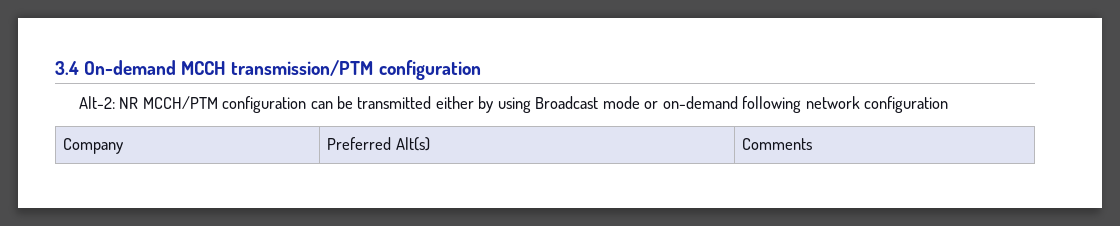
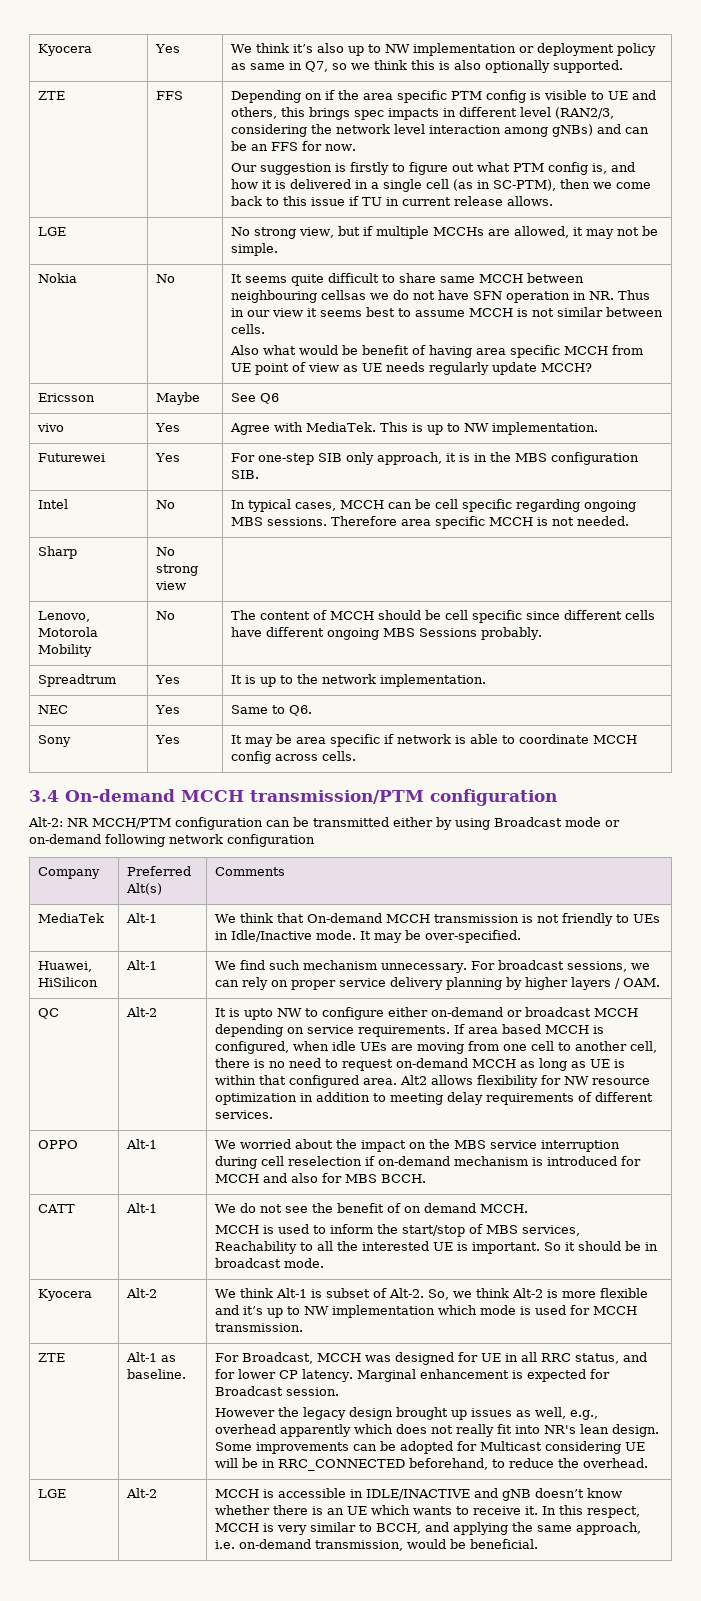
+ Kyocera | Yes | We think it’s also up to NW implementation or deployment policy as same in Q7, so we think this is also optionally supported.
+ ZTE | FFS | Depending on if the area specific PTM config is visible to UE and others, this brings spec impacts in different level (RAN2/3, considering the network level interaction among gNBs) and can be an FFS for now.
+ Our suggestion is firstly to figure out what PTM config is, and how it is delivered in a single cell (as in SC-PTM), then we come back to this issue if TU in current release allows.
+ LGE | | No strong view, but if multiple MCCHs are allowed, it may not be simple.
+ Nokia | No | It seems quite difficult to share same MCCH between neighbouring cellsas we do not have SFN operation in NR. Thus in our view it seems best to assume MCCH is not similar between cells.
+ Also what would be benefit of having area specific MCCH from UE point of view as UE needs regularly update MCCH?
+ Ericsson | Maybe | See Q6
+ vivo | Yes | Agree with MediaTek. This is up to NW implementation.
+ Futurewei | Yes | For one-step SIB only approach, it is in the MBS configuration SIB.
+ Intel | No | In typical cases, MCCH can be cell specific regarding ongoing MBS sessions. Therefore area specific MCCH is not needed.
+ Sharp | No strong view |
+ Lenovo, Motorola Mobility | No | The content of MCCH should be cell specific since different cells have different ongoing MBS Sessions probably.
+ Spreadtrum | Yes | It is up to the network implementation.
+ NEC | Yes | Same to Q6.
+ Sony | Yes | It may be area specific if network is able to coordinate MCCH config across cells.
+ MediaTek | Alt-1 | We think that On-demand MCCH transmission is not friendly to UEs in Idle/Inactive mode. It may be over-specified.
+ Huawei, HiSilicon | Alt-1 | We find such mechanism unnecessary. For broadcast sessions, we can rely on proper service delivery planning by higher layers / OAM.
+ QC | Alt-2 | It is upto NW to configure either on-demand or broadcast MCCH depending on service requirements. If area based MCCH is configured, when idle UEs are moving from one cell to another cell, there is no need to request on-demand MCCH as long as UE is within that configured area. Alt2 allows flexibility for NW resource optimization in addition to meeting delay requirements of different services.
+ OPPO | Alt-1 | We worried about the impact on the MBS service interruption during cell reselection if on-demand mechanism is introduced for MCCH and also for MBS BCCH.
+ CATT | Alt-1 | We do not see the benefit of on demand MCCH.
+ MCCH is used to inform the start/stop of MBS services, Reachability to all the interested UE is important. So it should be in broadcast mode.
+ Kyocera | Alt-2 | We think Alt-1 is subset of Alt-2. So, we think Alt-2 is more flexible and it’s up to NW implementation which mode is used for MCCH transmission.
+ ZTE | Alt-1 as baseline. | For Broadcast, MCCH was designed for UE in all RRC status, and for lower CP latency. Marginal enhancement is expected for Broadcast session.
+ However the legacy design brought up issues as well, e.g., overhead apparently which does not really fit into NR's lean design. Some improvements can be adopted for Multicast considering UE will be in RRC_CONNECTED beforehand, to reduce the overhead.
+ LGE | Alt-2 | MCCH is accessible in IDLE/INACTIVE and gNB doesn’t know whether there is an UE which wants to receive it. In this respect, MCCH is very similar to BCCH, and applying the same approach, i.e. on-demand transmission, would be beneficial.

